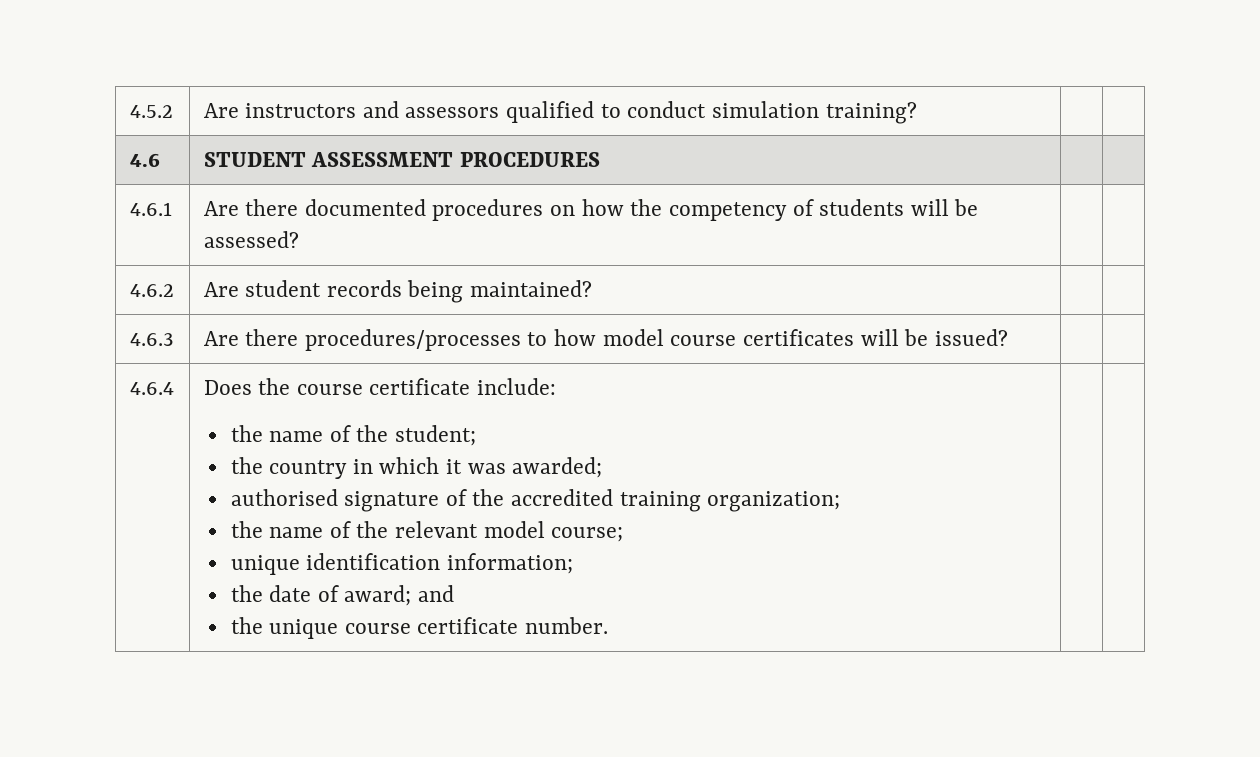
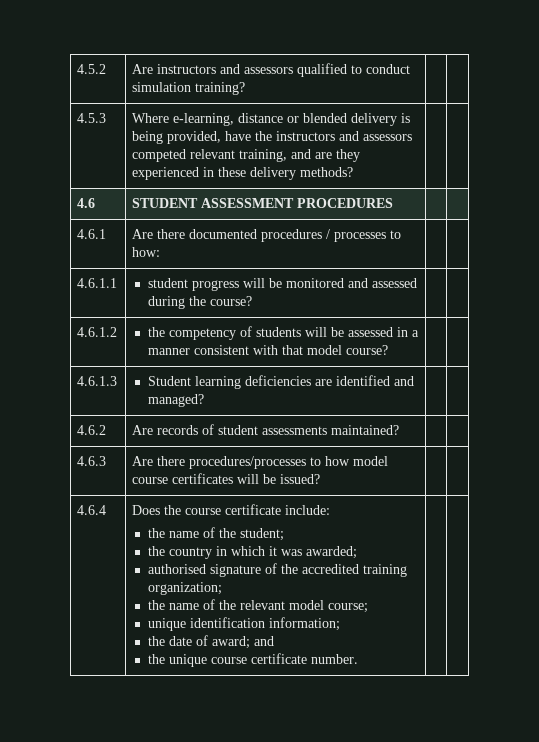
+ 4.5.3 | Where e-learning, distance or blended delivery is being provided, have the instructors and assessors competed relevant training, and are they experienced in these delivery methods? | |
- 4.6.1 | Are there documented procedures on how the competency of students will be assessed? | |
- 4.6.2 | Are student records being maintained? | |
+ 4.6.1 | Are there documented procedures / processes to how: | |
+ 4.6.1.1 | student progress will be monitored and assessed during the course? | |
+ 4.6.1.2 | the competency of students will be assessed in a manner consistent with that model course? | |
+ 4.6.1.3 | Student learning deficiencies are identified and managed? | |
+ 4.6.2 | Are records of student assessments maintained? | |

